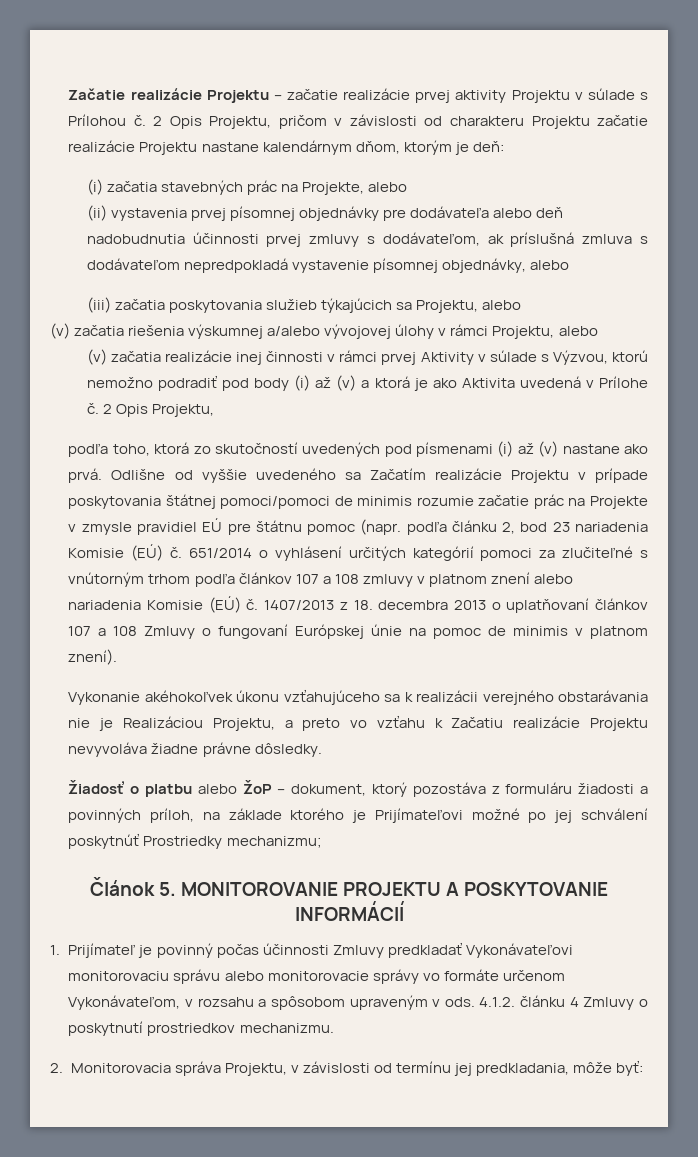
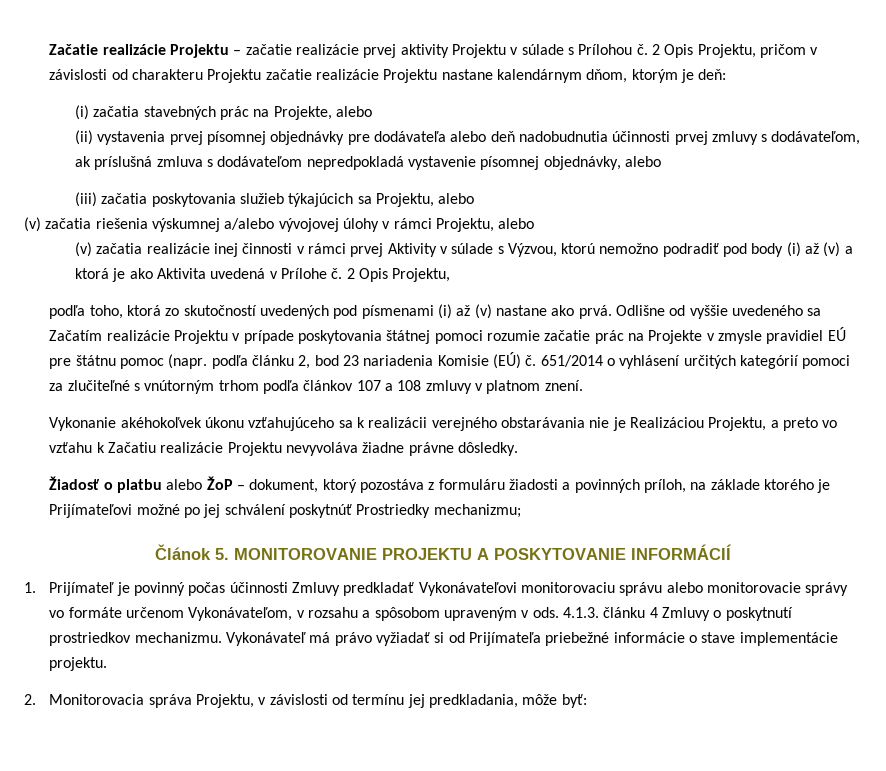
- Odlišne od vyššie uvedeného sa Začatím realizácie Projektu v prípade poskytovania štátnej pomoci/pomoci de minimis rozumie začatie prác na Projekte v zmysle pravidiel EÚ pre štátnu pomoc (napr. podľa článku 2, bod 23 nariadenia Komisie (EÚ) č.
+ Odlišne od vyššie uvedeného sa Začatím realizácie Projektu v prípade poskytovania štátnej pomoci rozumie začatie prác na Projekte v zmysle pravidiel EÚ pre štátnu pomoc (napr. podľa článku 2, bod 23 nariadenia Komisie (EÚ) č.
- 651/2014 o vyhlásení určitých kategórií pomoci za zlučiteľné s vnútorným trhom podľa článkov 107 a 108 zmluvy v platnom znení alebo nariadenia Komisie (EÚ) č. 1407/2013 z 18. decembra 2013 o uplatňovaní článkov 107 a 108 Zmluvy o fungovaní Európskej únie na pomoc de minimis v platnom znení).
+ 651/2014 o vyhlásení určitých kategórií pomoci za zlučiteľné s vnútorným trhom podľa článkov 107 a 108 zmluvy v platnom znení.
- 4.1.2. článku 4 Zmluvy o poskytnutí prostriedkov mechanizmu.
+ 4.1.3. článku 4 Zmluvy o poskytnutí prostriedkov mechanizmu. Vykonávateľ má právo vyžiadať si od Prijímateľa priebežné informácie o stave implementácie projektu.

